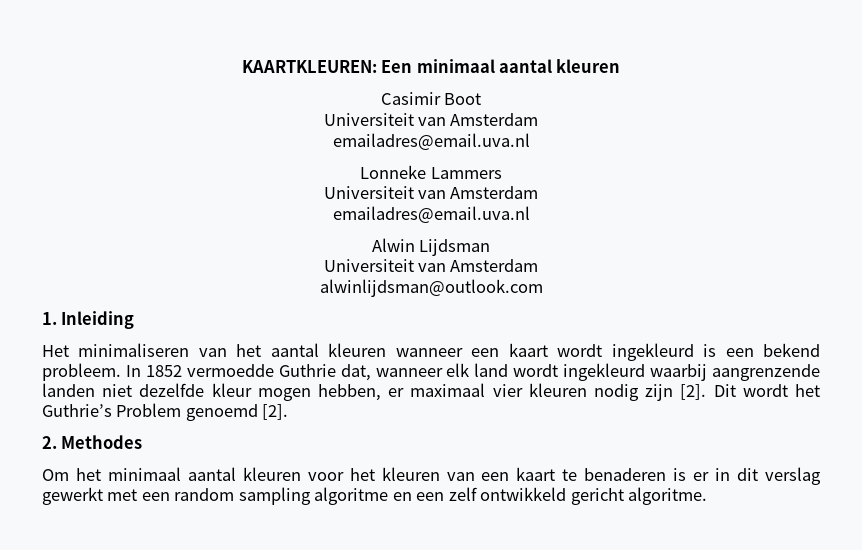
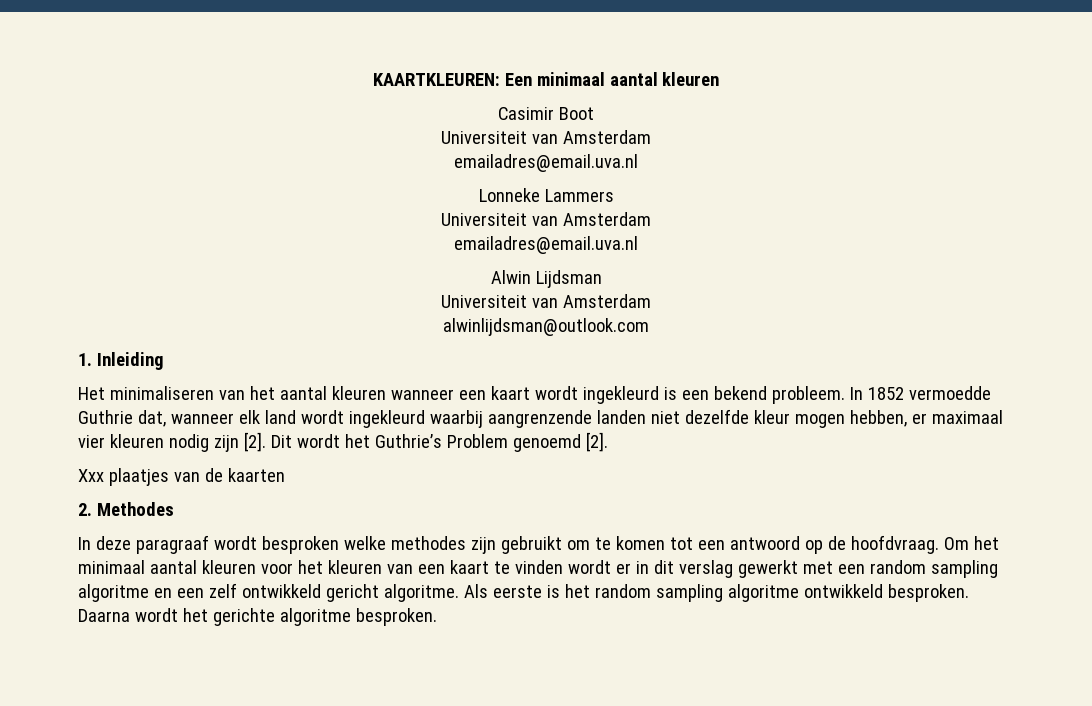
+ Xxx plaatjes van de kaarten
  2. Methodes
- Om het minimaal aantal kleuren voor het kleuren van een kaart te benaderen is er in dit verslag gewerkt met een random sampling algoritme en een zelf ontwikkeld gericht algoritme.
+ In deze paragraaf wordt besproken welke methodes zijn gebruikt om te komen tot een antwoord op de hoofdvraag. Om het minimaal aantal kleuren voor het kleuren van een kaart te vinden wordt er in dit verslag gewerkt met een random sampling algoritme en een zelf ontwikkeld gericht algoritme.
+ Als eerste is het random sampling algoritme ontwikkeld besproken. Daarna wordt het gerichte algoritme besproken.

